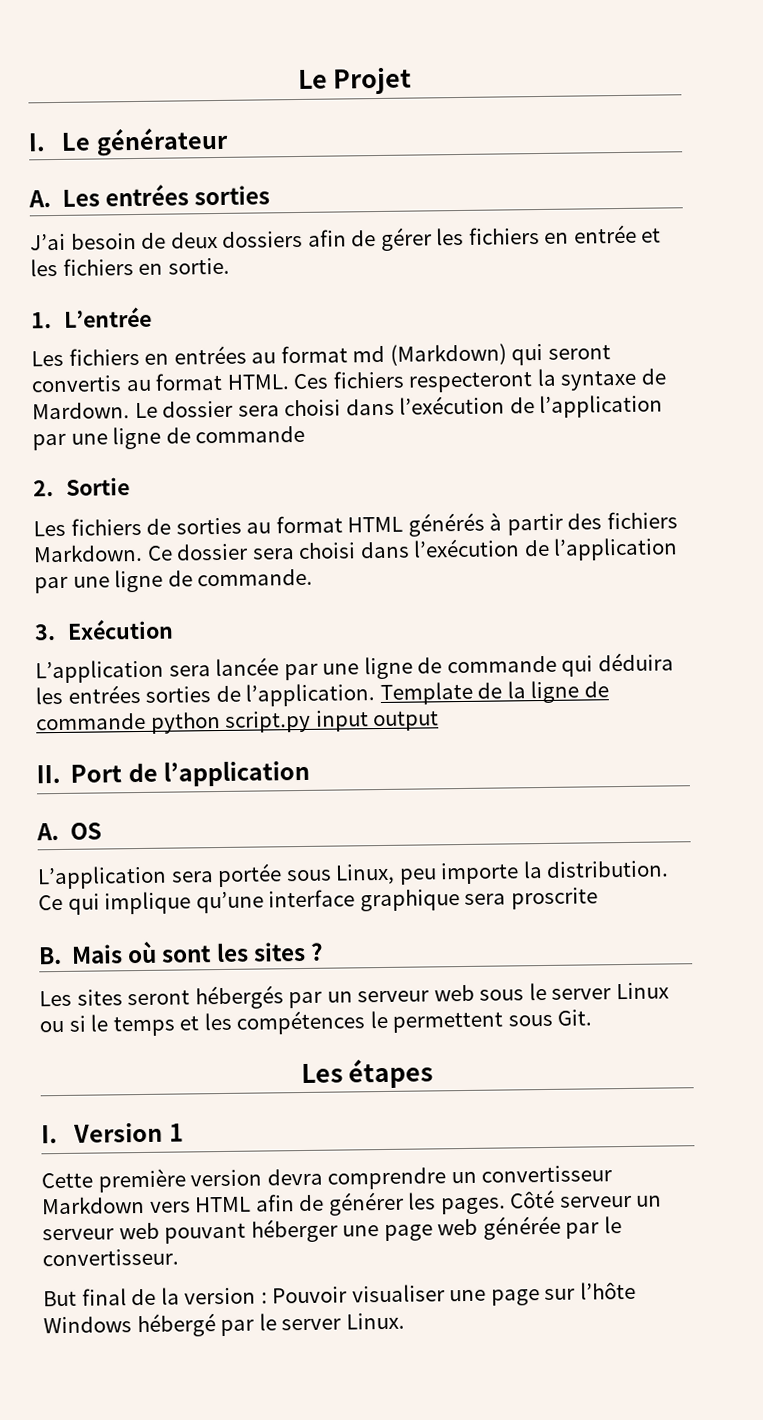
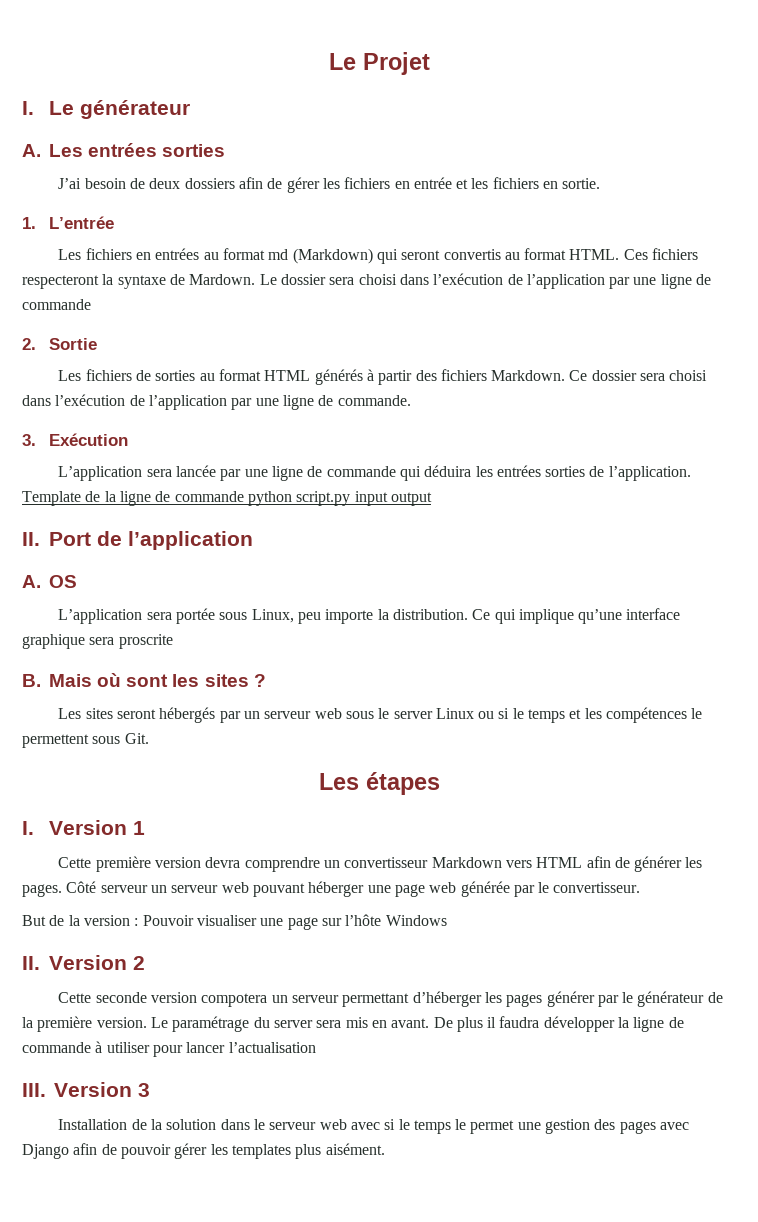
- But final de la version : Pouvoir visualiser une page sur l’hôte Windows hébergé par le server Linux.
+ But de la version : Pouvoir visualiser une page sur l’hôte Windows
+ II. Version 2
+ Cette seconde version compotera un serveur permettant d’héberger les pages générer par le générateur de la première version. Le paramétrage du server sera mis en avant. De plus il faudra développer la ligne de commande à utiliser pour lancer l’actualisation
+ III. Version 3
+ Installation de la solution dans le serveur web avec si le temps le permet une gestion des pages avec Django afin de pouvoir gérer les templates plus aisément.

